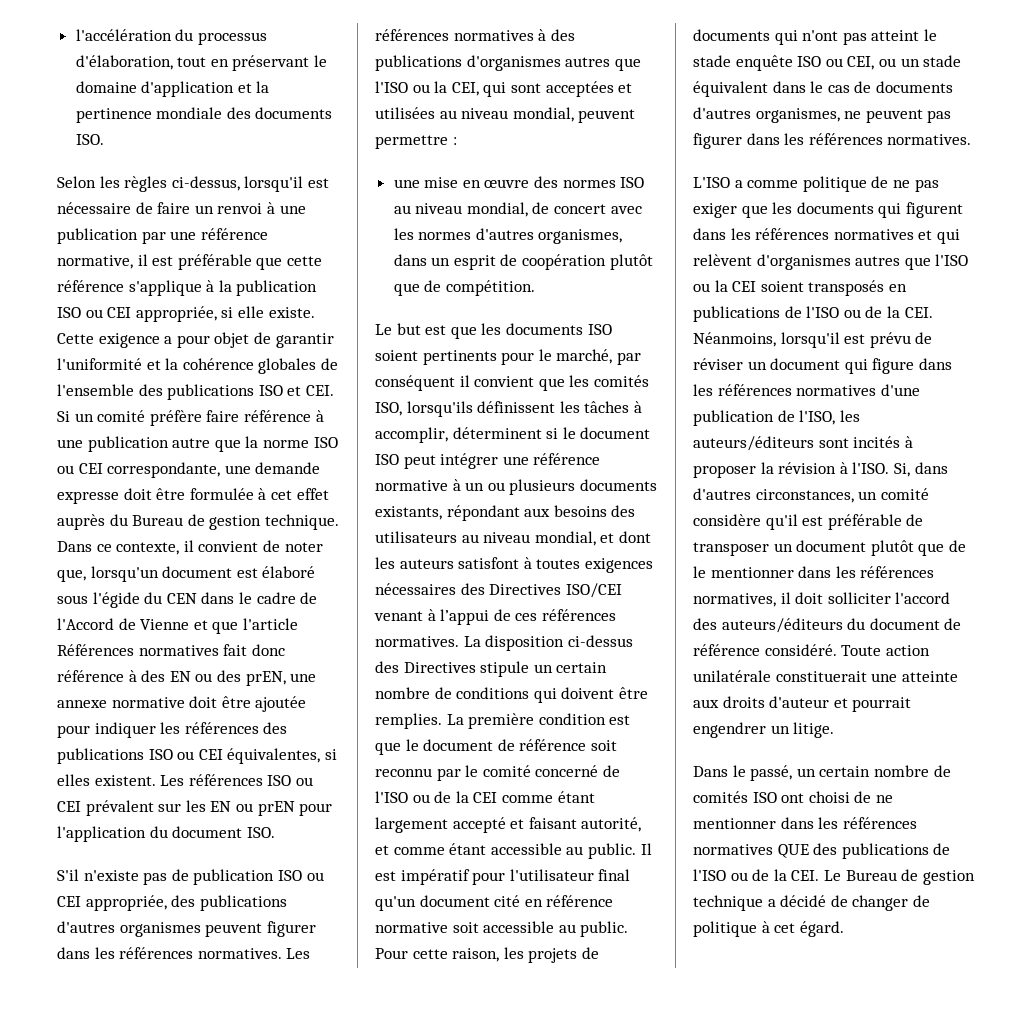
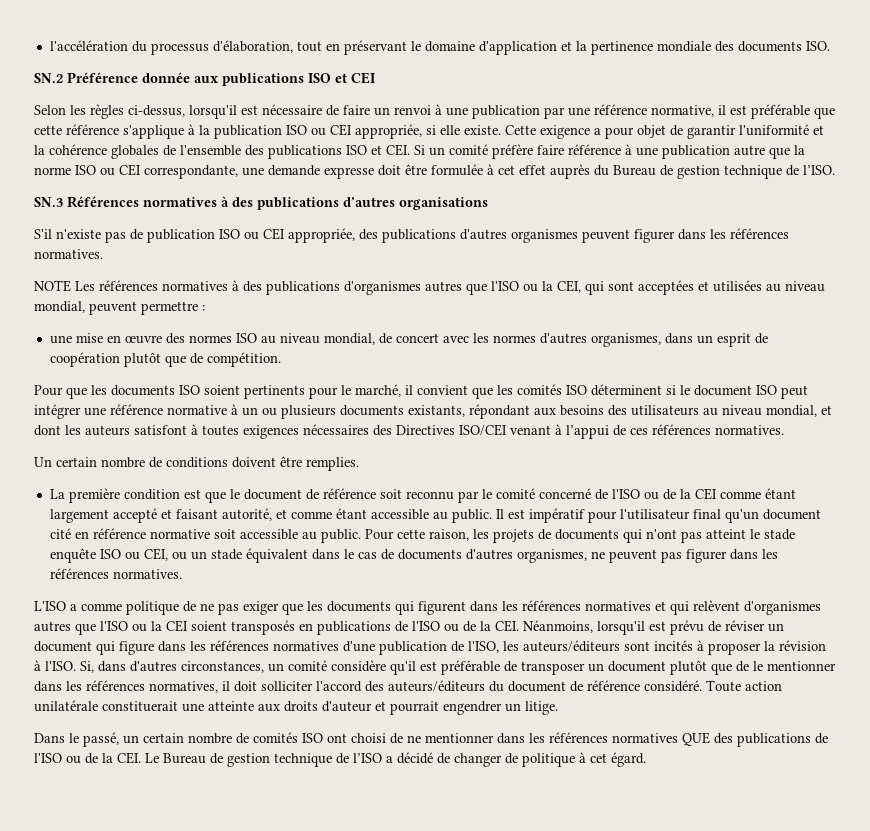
+ SN.2 Préférence donnée aux publications ISO et CEI
- Cette exigence a pour objet de garantir l'uniformité et la cohérence globales de l'ensemble des publications ISO et CEI. Si un comité préfère faire référence à une publication autre que la norme ISO ou CEI correspondante, une demande expresse doit être formulée à cet effet auprès du Bureau de gestion technique. Dans ce contexte, il convient de noter que, lorsqu'un document est élaboré sous l'égide du CEN dans le cadre de l'Accord de Vienne et que l'article Références normatives fait donc référence à des EN ou des prEN, une annexe normative doit être ajoutée pour indiquer les références des publications ISO ou CEI équivalentes, si elles existent. Les références ISO ou CEI prévalent sur les EN ou prEN pour l'application du document ISO.
+ Cette exigence a pour objet de garantir l'uniformité et la cohérence globales de l'ensemble des publications ISO et CEI. Si un comité préfère faire référence à une publication autre que la norme ISO ou CEI correspondante, une demande expresse doit être formulée à cet effet auprès du Bureau de gestion technique de l’ISO.
+ SN.3 Références normatives à des publications d’autres organisations
- S'il n'existe pas de publication ISO ou CEI appropriée, des publications d'autres organismes peuvent figurer dans les références normatives. Les références normatives à des publications d'organismes autres que l'ISO ou la CEI, qui sont acceptées et utilisées au niveau mondial, peuvent permettre :
+ S'il n'existe pas de publication ISO ou CEI appropriée, des publications d'autres organismes peuvent figurer dans les références normatives.
+ NOTE Les références normatives à des publications d'organismes autres que l'ISO ou la CEI, qui sont acceptées et utilisées au niveau mondial, peuvent permettre :
- Le but est que les documents ISO soient pertinents pour le marché, par conséquent il convient que les comités ISO, lorsqu'ils définissent les tâches à accomplir, déterminent si le document ISO peut intégrer une référence normative à un ou plusieurs documents existants, répondant aux besoins des utilisateurs au niveau mondial, et dont les auteurs satisfont à toutes exigences nécessaires des Directives ISO/CEI venant à l’appui de ces références normatives. La disposition ci-dessus des Directives stipule un certain nombre de conditions qui doivent être remplies. La première condition est que le document de référence soit reconnu par le comité concerné de l'ISO ou de la CEI comme étant largement accepté et faisant autorité, et comme étant accessible au public.
+ Pour que les documents ISO soient pertinents pour le marché, il convient que les comités ISO déterminent si le document ISO peut intégrer une référence normative à un ou plusieurs documents existants, répondant aux besoins des utilisateurs au niveau mondial, et dont les auteurs satisfont à toutes exigences nécessaires des Directives ISO/CEI venant à l’appui de ces références normatives.
+ Un certain nombre de conditions doivent être remplies.
+ La première condition est que le document de référence soit reconnu par le comité concerné de l'ISO ou de la CEI comme étant largement accepté et faisant autorité, et comme étant accessible au public.
- Dans le passé, un certain nombre de comités ISO ont choisi de ne mentionner dans les références normatives QUE des publications de l'ISO ou de la CEI. Le Bureau de gestion technique a décidé de changer de politique à cet égard.
+ Dans le passé, un certain nombre de comités ISO ont choisi de ne mentionner dans les références normatives QUE des publications de l'ISO ou de la CEI. Le Bureau de gestion technique de l’ISO a décidé de changer de politique à cet égard.

